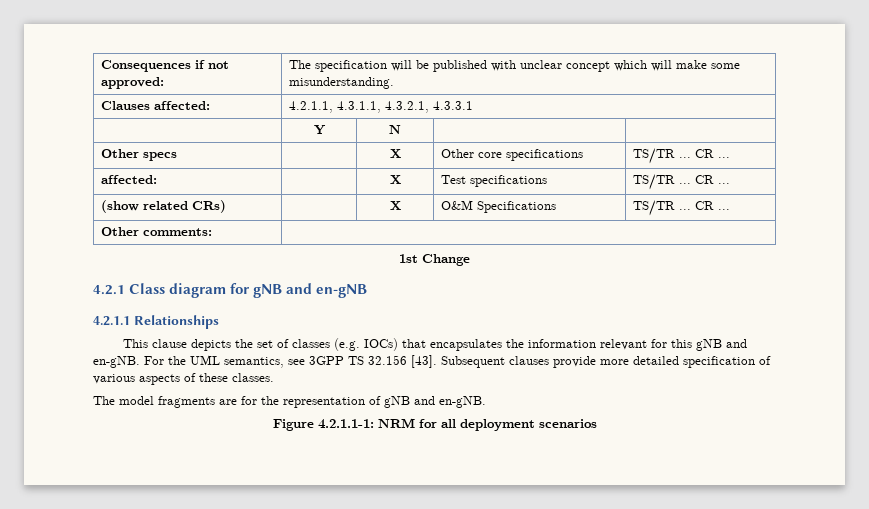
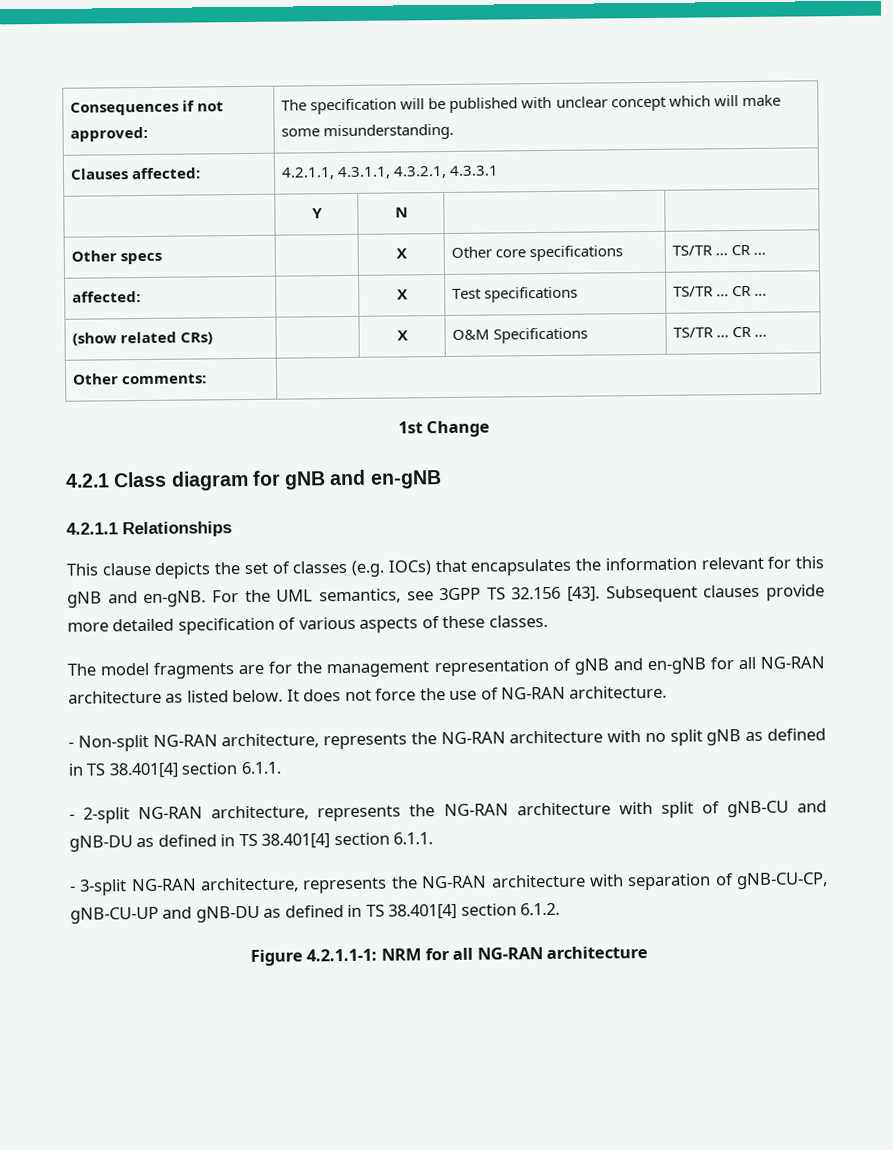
- The model fragments are for the representation of gNB and en-gNB.
+ The model fragments are for the management representation of gNB and en-gNB for all NG-RAN architecture as listed below. It does not force the use of NG-RAN architecture.
+ - Non-split NG-RAN architecture, represents the NG-RAN architecture with no split gNB as defined in TS 38.401[4] section 6.1.1.
+ - 2-split NG-RAN architecture, represents the NG-RAN architecture with split of gNB-CU and gNB-DU as defined in TS 38.401[4] section 6.1.1.
+ - 3-split NG-RAN architecture, represents the NG-RAN architecture with separation of gNB-CU-CP, gNB-CU-UP and gNB-DU as defined in TS 38.401[4] section 6.1.2.
- Figure 4.2.1.1-1: NRM for all deployment scenarios
+ Figure 4.2.1.1-1: NRM for all NG-RAN architecture

